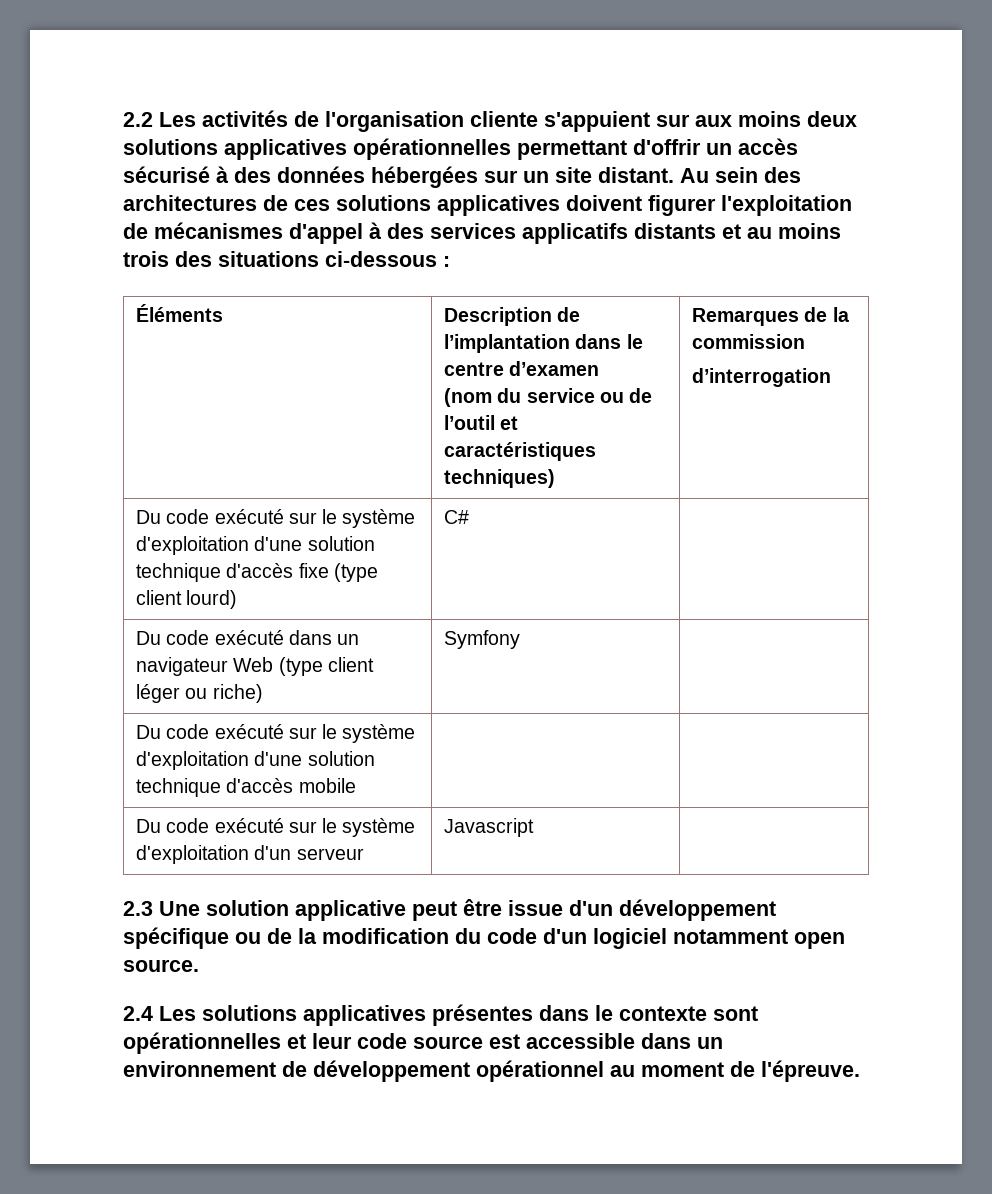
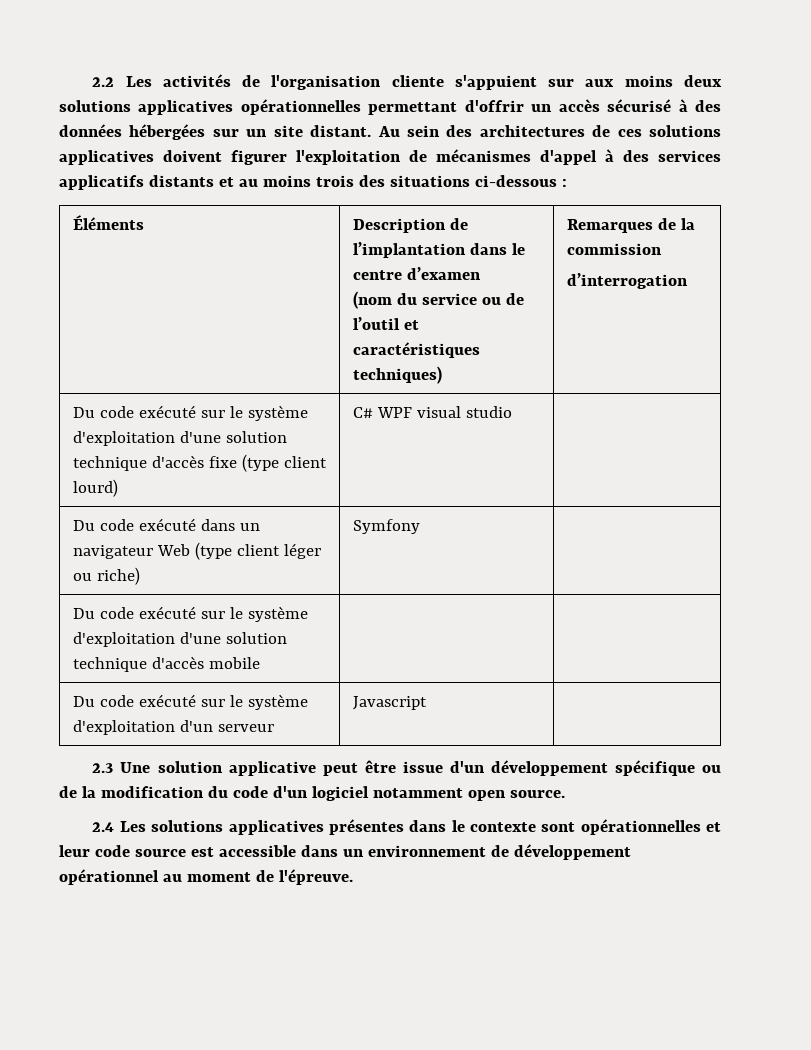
- Du code exécuté sur le système d'exploitation d'une solution technique d'accès fixe (type client lourd) | C# |
+ Du code exécuté sur le système d'exploitation d'une solution technique d'accès fixe (type client lourd) | C# WPF visual studio |

